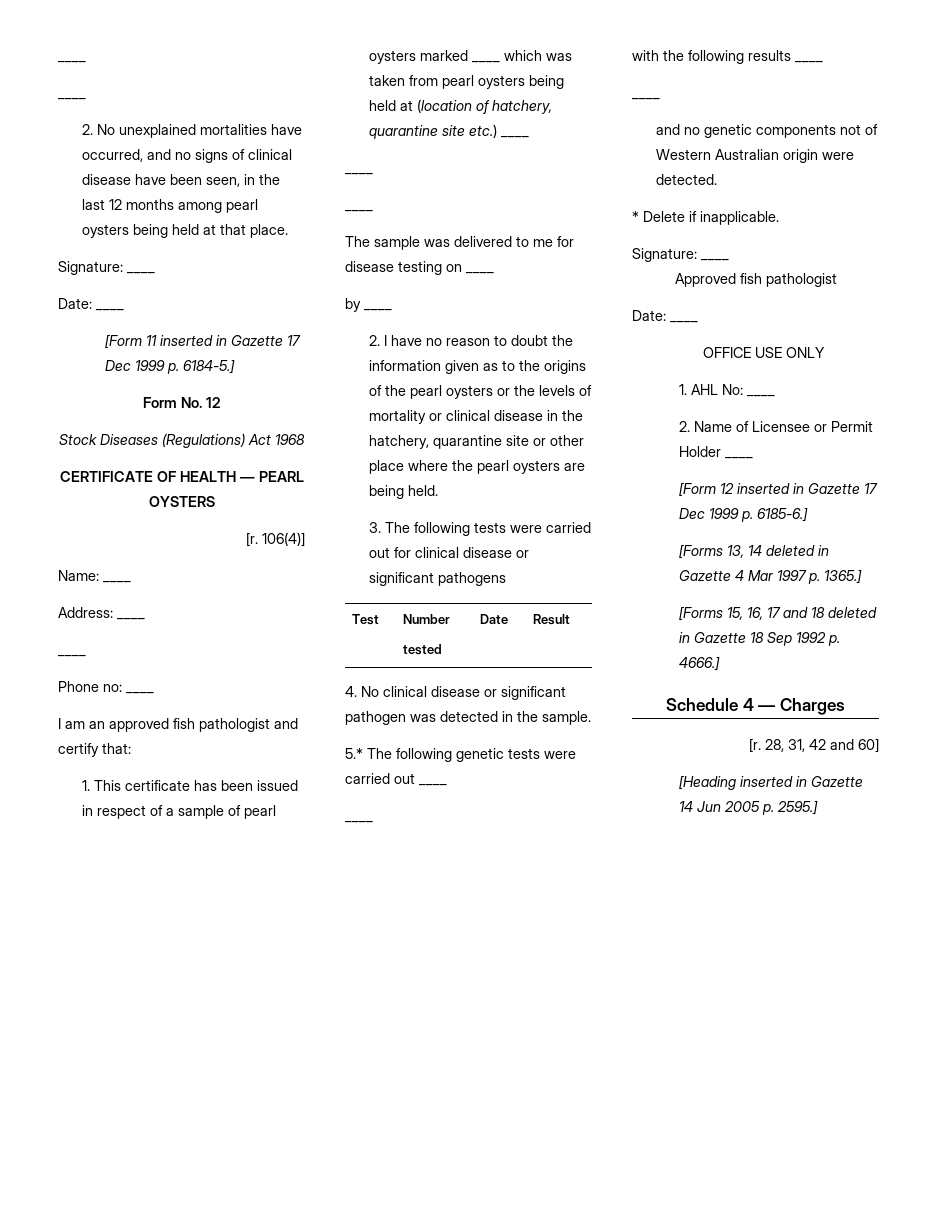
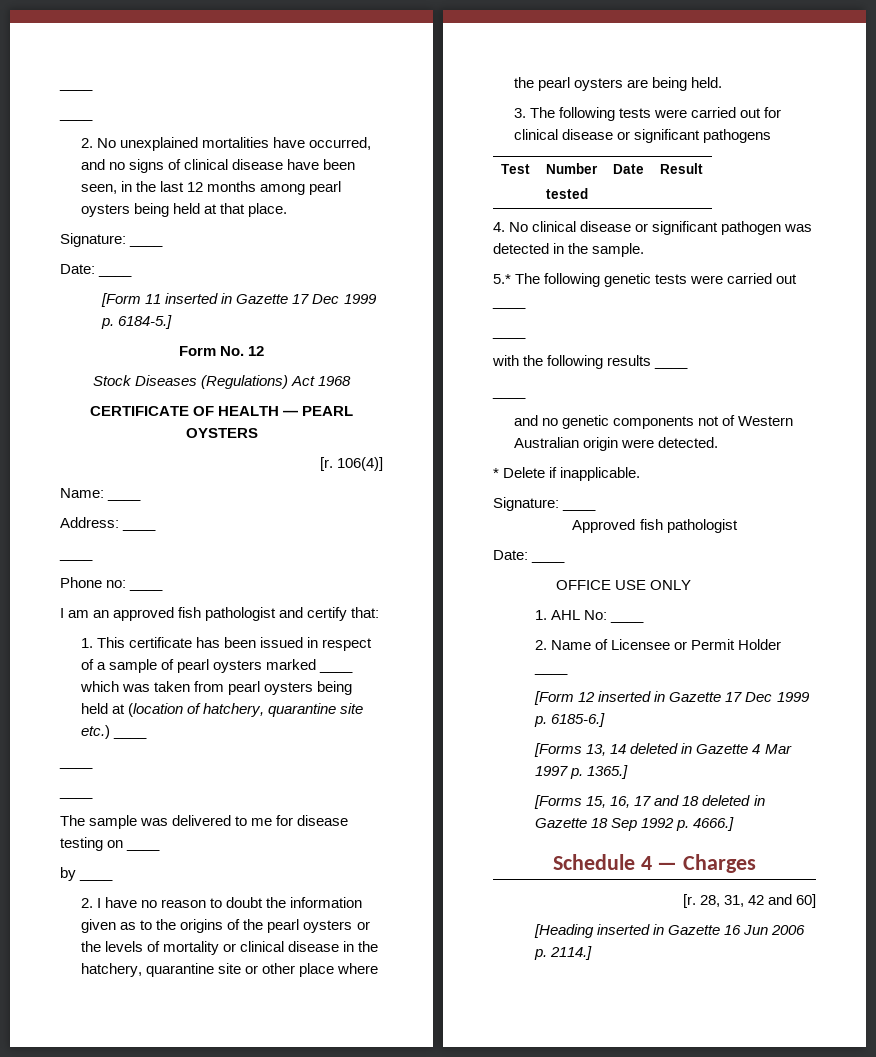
- [Heading inserted in Gazette 14 Jun 2005 p. 2595.]
+ [Heading inserted in Gazette 16 Jun 2006 p. 2114.]

